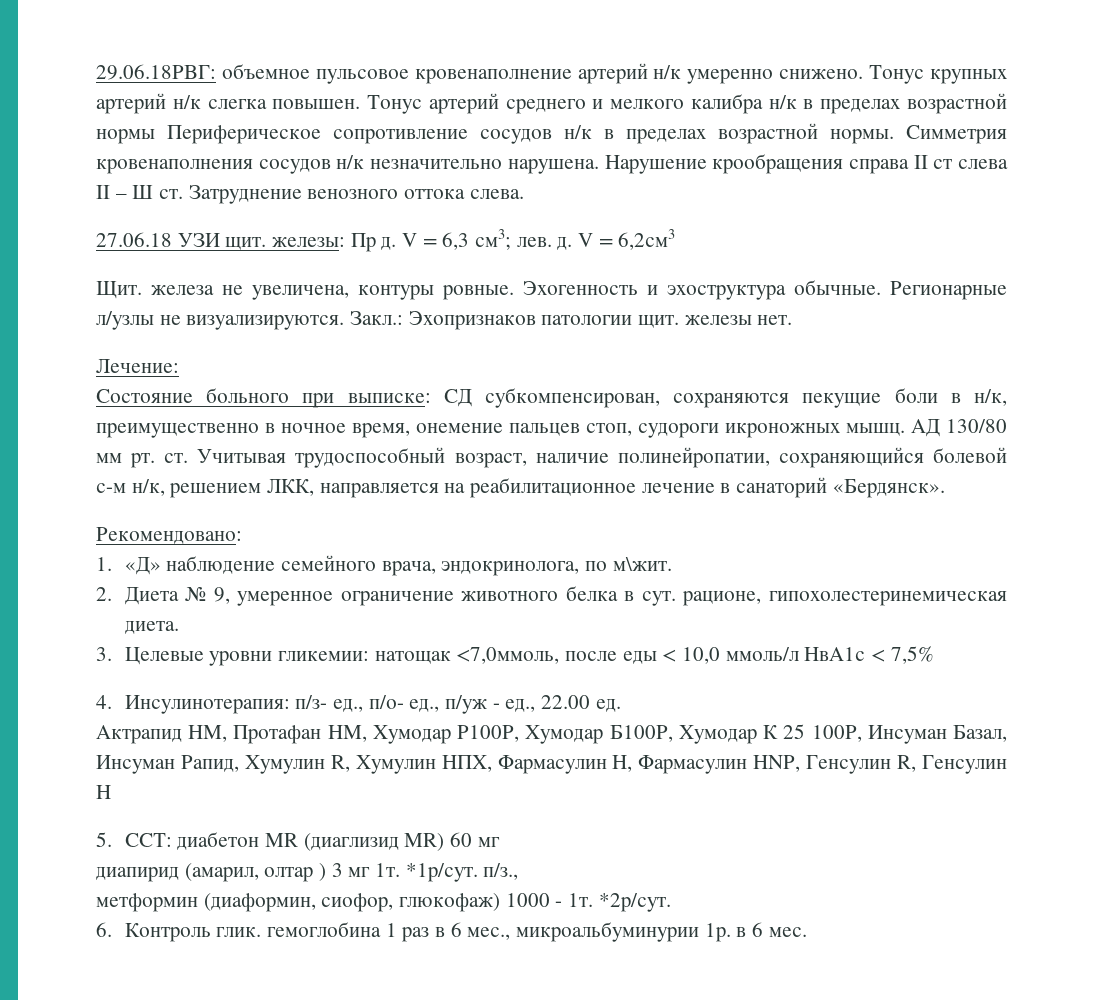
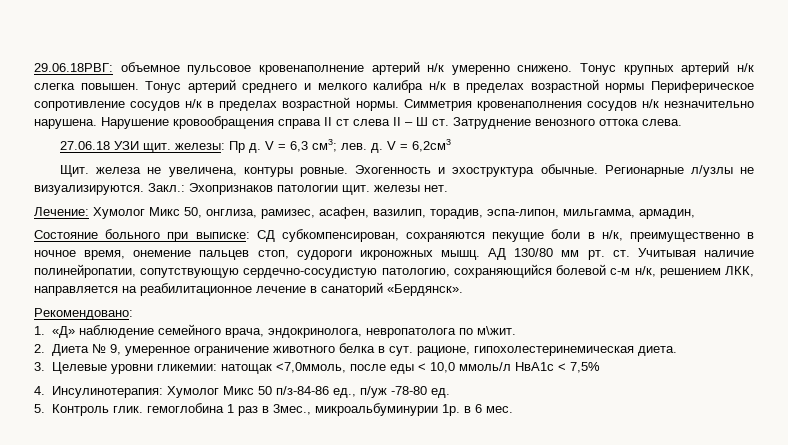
- Нарушение крообращения справа II ст слева II – Ш ст. Затруднение венозного оттока слева.
+ Нарушение кровообращения справа II ст слева II – Ш ст. Затруднение венозного оттока слева.
- Лечение:
+ Лечение: Хумолог Микс 50, онглиза, рамизес, асафен, вазилип, торадив, эспа-липон, мильгамма, армадин,
- АД 130/80 мм рт. ст. Учитывая трудоспособный возраст, наличие полинейропатии, сохраняющийся болевой с-м н/к, решением ЛКК, направляется на реабилитационное лечение в санаторий «Бердянск».
+ АД 130/80 мм рт. ст. Учитывая наличие полинейропатии, сопутствующую сердечно-сосудистую патологию, сохраняющийся болевой с-м н/к, решением ЛКК, направляется на реабилитационное лечение в санаторий «Бердянск».
- 1. «Д» наблюдение семейного врача, эндокринолога, по м\жит.
+ 1. «Д» наблюдение семейного врача, эндокринолога, невропатолога по м\жит.
- 4. Инсулинотерапия: п/з- ед., п/о- ед., п/уж - ед., 22.00 ед.
- Актрапид НМ, Протафан НМ, Хумодар Р100Р, Хумодар Б100Р, Хумодар К 25 100Р, Инсуман Базал, Инсуман Рапид, Хумулин R, Хумулин НПХ, Фармасулин Н, Фармасулин НNР, Генсулин R, Генсулин Н
- 5. ССТ: диабетон МR (диаглизид МR) 60 мг
- диапирид (амарил, олтар ) 3 мг 1т. *1р/сут. п/з.,
- метформин (диаформин, сиофор, глюкофаж) 1000 - 1т. *2р/сут.
- 6. Контроль глик. гемоглобина 1 раз в 6 мес., микроальбуминурии 1р. в 6 мес.
+ 4. Инсулинотерапия: Хумолог Микс 50 п/з-84-86 ед., п/уж -78-80 ед.
+ 5. Контроль глик. гемоглобина 1 раз в 3мес., микроальбуминурии 1р. в 6 мес.

